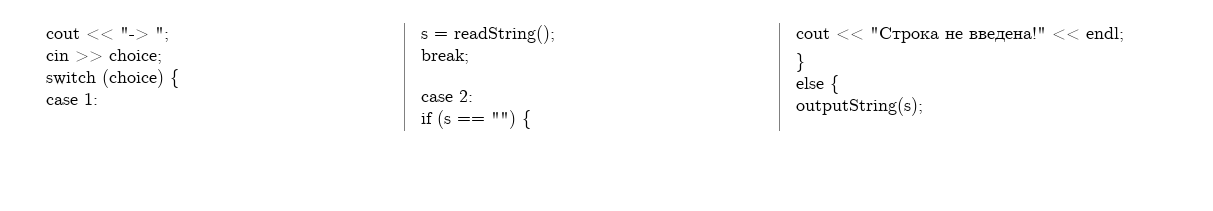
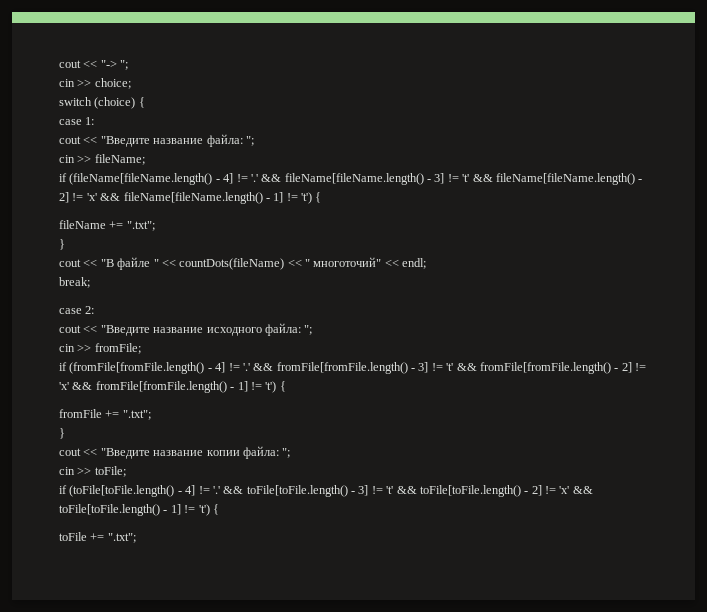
- s = readString();
+ cout << "Введите название файла: ";
+ cin >> fileName;
+ if (fileName[fileName.length() - 4] != '.' && fileName[fileName.length() - 3] != 't' && fileName[fileName.length() - 2] != 'x' && fileName[fileName.length() - 1] != 't') {
+ fileName += ".txt";
+ }
+ cout << "В файле " << countDots(fileName) << " многоточий" << endl;
  break;
  case 2:
- if (s == "") {
- cout << "Строка не введена!" << endl;
+ cout << "Введите название исходного файла: ";
+ cin >> fromFile;
+ if (fromFile[fromFile.length() - 4] != '.' && fromFile[fromFile.length() - 3] != 't' && fromFile[fromFile.length() - 2] != 'x' && fromFile[fromFile.length() - 1] != 't') {
+ fromFile += ".txt";
  }
- else {
- outputString(s);
+ cout << "Введите название копии файла: ";
+ cin >> toFile;
+ if (toFile[toFile.length() - 4] != '.' && toFile[toFile.length() - 3] != 't' && toFile[toFile.length() - 2] != 'x' && toFile[toFile.length() - 1] != 't') {
+ toFile += ".txt";

